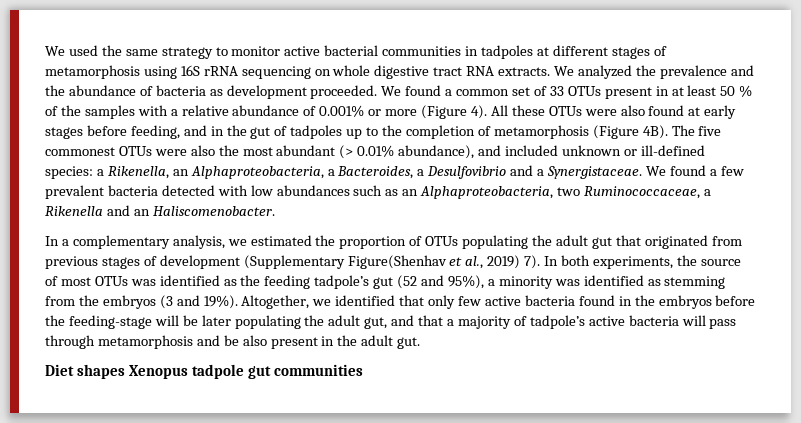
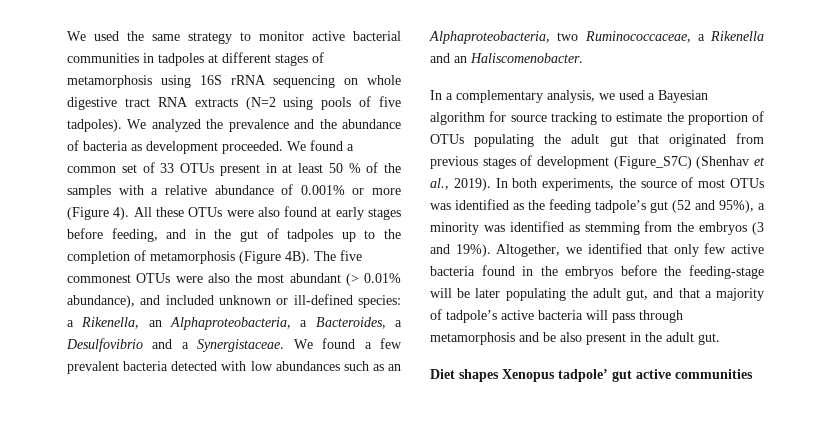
- We used the same strategy to monitor active bacterial communities in tadpoles at different stages of metamorphosis using 16S rRNA sequencing on whole digestive tract RNA extracts.
+ We used the same strategy to monitor active bacterial communities in tadpoles at different stages of metamorphosis using 16S rRNA sequencing on whole digestive tract RNA extracts (N=2 using pools of five tadpoles).
- In a complementary analysis, we estimated the proportion of OTUs populating the adult gut that originated from previous stages of development (Supplementary Figure(Shenhav et al., 2019) 7).
+ In a complementary analysis, we used a Bayesian algorithm for source tracking to estimate the proportion of OTUs populating the adult gut that originated from previous stages of development (Figure_S7C) (Shenhav et al., 2019).
- Diet shapes Xenopus tadpole gut communities
+ Diet shapes Xenopus tadpole’ gut active communities

